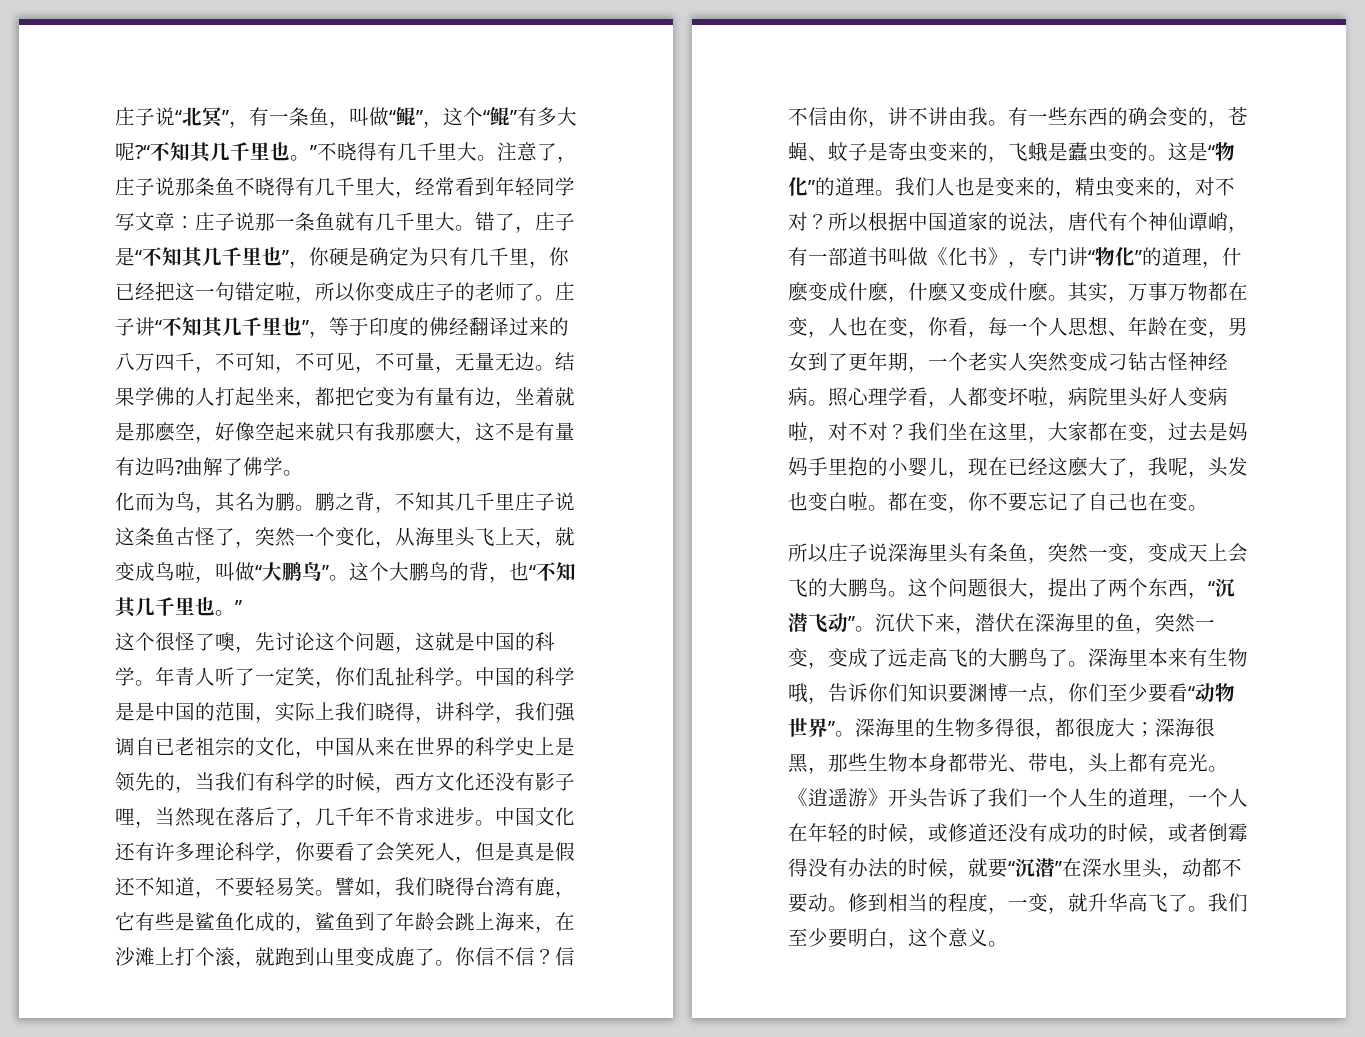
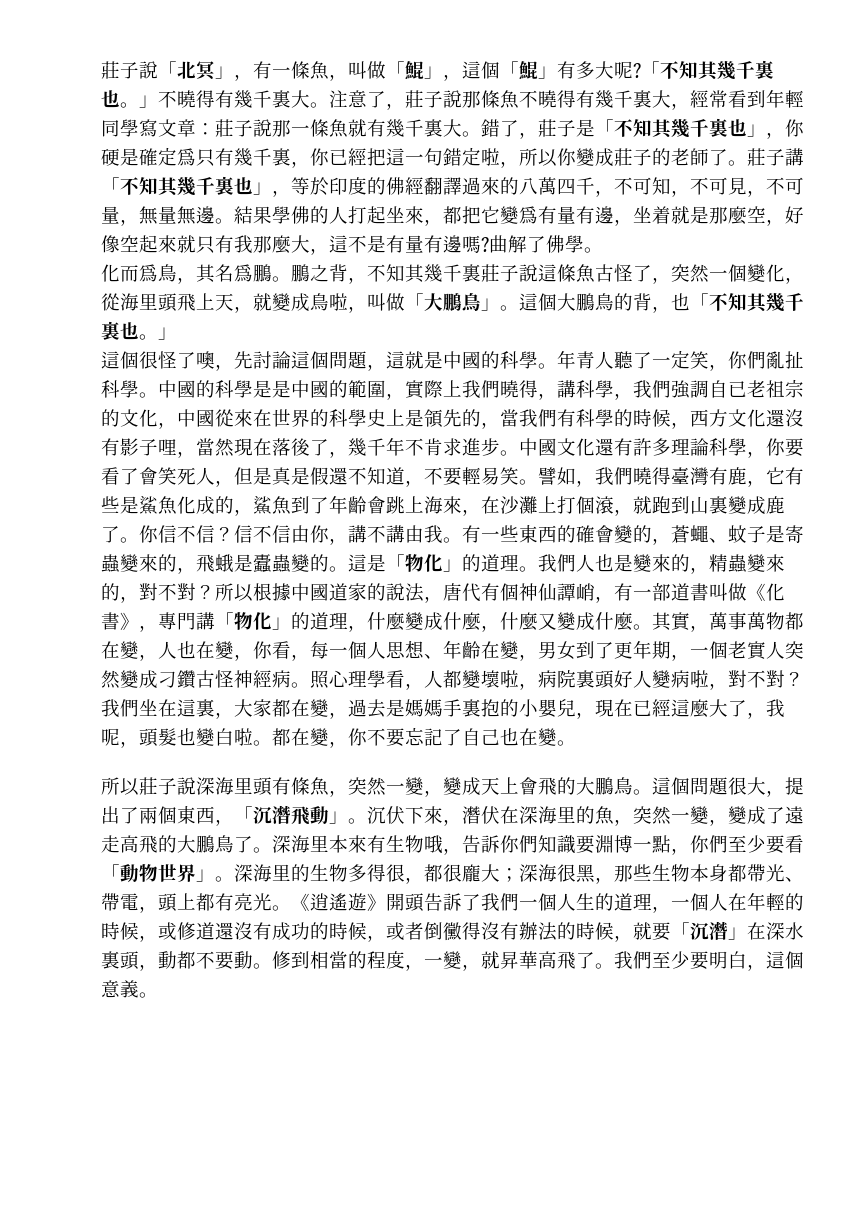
- 庄子说“北冥”，有一条鱼，叫做“鲲”，这个“鲲”有多大呢?“不知其几千里也。”不晓得有几千里大。注意了，庄子说那条鱼不晓得有几千里大，经常看到年轻同学写文章：庄子说那一条鱼就有几千里大。错了，庄子是“不知其几千里也”，你硬是确定为只有几千里，你已经把这一句错定啦，所以你变成庄子的老师了。庄子讲“不知其几千里也”，等于印度的佛经翻译过来的八万四千，不可知，不可见，不可量，无量无边。结果学佛的人打起坐来，都把它变为有量有边，坐着就是那麽空，好像空起来就只有我那麽大，这不是有量有边吗?
+ 莊子說「北冥」，有一條魚，叫做「鯤」，這個「鯤」有多大呢?「不知其幾千裏也。」不曉得有幾千裏大。注意了，莊子說那條魚不曉得有幾千裏大，經常看到年輕同學寫文章：莊子說那一條魚就有幾千裏大。錯了，莊子是「不知其幾千裏也」，你硬是確定爲只有幾千裏，你已經把這一句錯定啦，所以你變成莊子的老師了。莊子講「不知其幾千裏也」，等於印度的佛經翻譯過來的八萬四千，不可知，不可見，不可量，無量無邊。結果學佛的人打起坐來，都把它變爲有量有邊，坐着就是那麼空，好像空起來就只有我那麼大，這不是有量有邊嗎?
- 曲解了佛学。
+ 曲解了佛學。
- 化而为鸟，其名为鹏。鹏之背，不知其几千里庄子说这条鱼古怪了，突然一个变化，从海里头飞上天，就变成鸟啦，叫做“大鹏鸟”。这个大鹏鸟的背，也“不知其几千里也。”
- 这个很怪了噢，先讨论这个问题，这就是中国的科学。
+ 化而爲鳥，其名爲鵬。鵬之背，不知其幾千裏莊子說這條魚古怪了，突然一個變化，從海里頭飛上天，就變成鳥啦，叫做「大鵬鳥」。這個大鵬鳥的背，也「不知其幾千裏也。」
+ 這個很怪了噢，先討論這個問題，這就是中國的科學。
- 年青人听了一定笑，你们乱扯科学。中国的科学是是中国的范围，实际上我们晓得，讲科学，我们强调自已老祖宗的文化，中国从来在世界的科学史上是领先的，当我们有科学的时候，西方文化还没有影子哩，当然现在落后了，几千年不肯求进步。中国文化还有许多理论科学，你要看了会笑死人，但是真是假还不知道，不要轻易笑。
+ 年青人聽了一定笑，你們亂扯科學。中國的科學是是中國的範圍，實際上我們曉得，講科學，我們強調自已老祖宗的文化，中國從來在世界的科學史上是領先的，當我們有科學的時候，西方文化還沒有影子哩，當然現在落後了，幾千年不肯求進步。中國文化還有許多理論科學，你要看了會笑死人，但是真是假還不知道，不要輕易笑。
- 譬如，我们晓得台湾有鹿，它有些是鲨鱼化成的，鲨鱼到了年龄会跳上海来，在沙滩上打个滚，就跑到山里变成鹿了。
+ 譬如，我們曉得臺灣有鹿，它有些是鯊魚化成的，鯊魚到了年齡會跳上海來，在沙灘上打個滾，就跑到山裏變成鹿了。
- 信不信由你，讲不讲由我。
+ 信不信由你，講不講由我。
- 有一些东西的确会变的，苍蝇、蚊子是寄虫变来的，飞蛾是蠹虫变的。这是“物化”的道理。我们人也是变来的，精虫变来的，对不对？所以根据中国道家的说法，唐代有个神仙谭峭，有一部道书叫做《化书》，专门讲“物化”的道理，什麽变成什麽，什麽又变成什麽。其实，万事万物都在变，人也在变，你看，每一个人思想、年龄在变，男女到了更年期，一个老实人突然变成刁钻古怪神经病。
+ 有一些東西的確會變的，蒼蠅、蚊子是寄蟲變來的，飛蛾是蠹蟲變的。這是「物化」的道理。我們人也是變來的，精蟲變來的，對不對？所以根據中國道家的說法，唐代有個神仙譚峭，有一部道書叫做《化書》，專門講「物化」的道理，什麼變成什麼，什麼又變成什麼。其實，萬事萬物都在變，人也在變，你看，每一個人思想、年齡在變，男女到了更年期，一個老實人突然變成刁鑽古怪神經病。
- 照心理学看，人都变坏啦，病院里头好人变病啦，对不对？我们坐在这里，大家都在变，过去是妈妈手里抱的小婴儿，现在已经这麽大了，我呢，头发也变白啦。
+ 照心理學看，人都變壞啦，病院裏頭好人變病啦，對不對？我們坐在這裏，大家都在變，過去是媽媽手裏抱的小嬰兒，現在已經這麼大了，我呢，頭髮也變白啦。
- 都在变，你不要忘记了自己也在变。
+ 都在變，你不要忘記了自己也在變。
- 所以庄子说深海里头有条鱼，突然一变，变成天上会飞的大鹏鸟。这个问题很大，提出了两个东西，“沉潜飞动”。
+ 所以莊子說深海里頭有條魚，突然一變，變成天上會飛的大鵬鳥。這個問題很大，提出了兩個東西，「沉潛飛動」。
- 沉伏下来，潜伏在深海里的鱼，突然一变，变成了远走高飞的大鹏鸟了。
+ 沉伏下來，潛伏在深海里的魚，突然一變，變成了遠走高飛的大鵬鳥了。
- 深海里本来有生物哦，告诉你们知识要渊博一点，你们至少要看“动物世界”。
+ 深海里本來有生物哦，告訴你們知識要淵博一點，你們至少要看「動物世界」。
- 深海里的生物多得很，都很庞大；深海很黑，那些生物本身都带光、带电，头上都有亮光。
+ 深海里的生物多得很，都很龐大；深海很黑，那些生物本身都帶光、帶電，頭上都有亮光。
- 《逍遥游》开头告诉了我们一个人生的道理，一个人在年轻的时候，或修道还没有成功的时候，或者倒霉得没有办法的时候，就要“沉潜”在深水里头，动都不要动。
+ 《逍遙遊》開頭告訴了我們一個人生的道理，一個人在年輕的時候，或修道還沒有成功的時候，或者倒黴得沒有辦法的時候，就要「沉潛」在深水裏頭，動都不要動。
- 修到相当的程度，一变，就升华高飞了。我们至少要明白，这个意义。
+ 修到相當的程度，一變，就昇華高飛了。我們至少要明白，這個意義。

